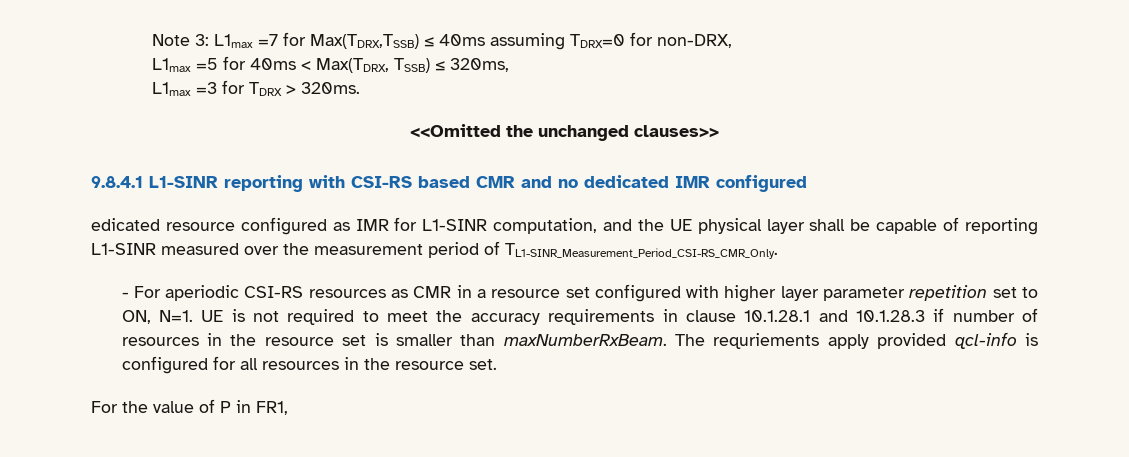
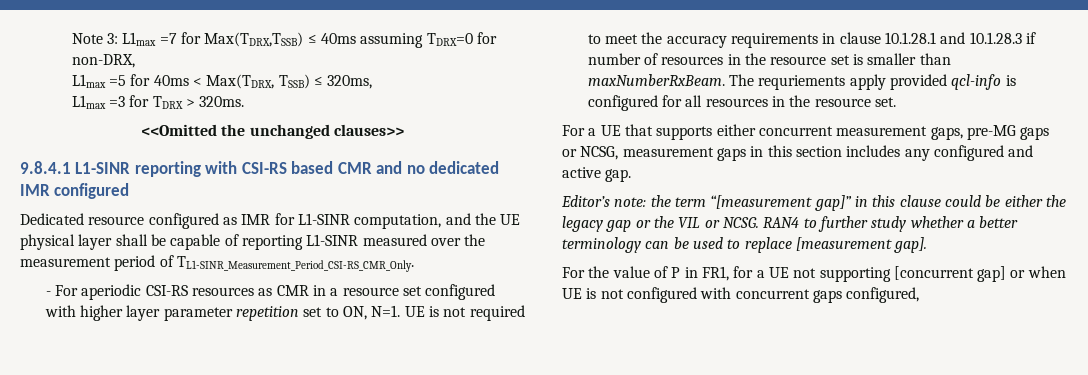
- edicated resource configured as IMR for L1-SINR computation, and the UE physical layer shall be capable of reporting L1-SINR measured over the measurement period of TL1-SINR_Measurement_Period_CSI-RS_CMR_Only.
+ Dedicated resource configured as IMR for L1-SINR computation, and the UE physical layer shall be capable of reporting L1-SINR measured over the measurement period of TL1-SINR_Measurement_Period_CSI-RS_CMR_Only.
+ For a UE that supports either concurrent measurement gaps, pre-MG gaps or NCSG, measurement gaps in this section includes any configured and active gap.
+ Editor’s note: the term “[measurement gap]” in this clause could be either the legacy gap or the VIL or NCSG. RAN4 to further study whether a better terminology can be used to replace [measurement gap].
- For the value of P in FR1,
+ For the value of P in FR1, for a UE not supporting [concurrent gap] or when UE is not configured with concurrent gaps configured,

